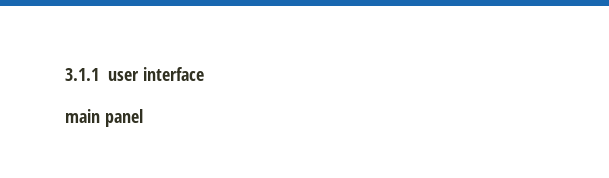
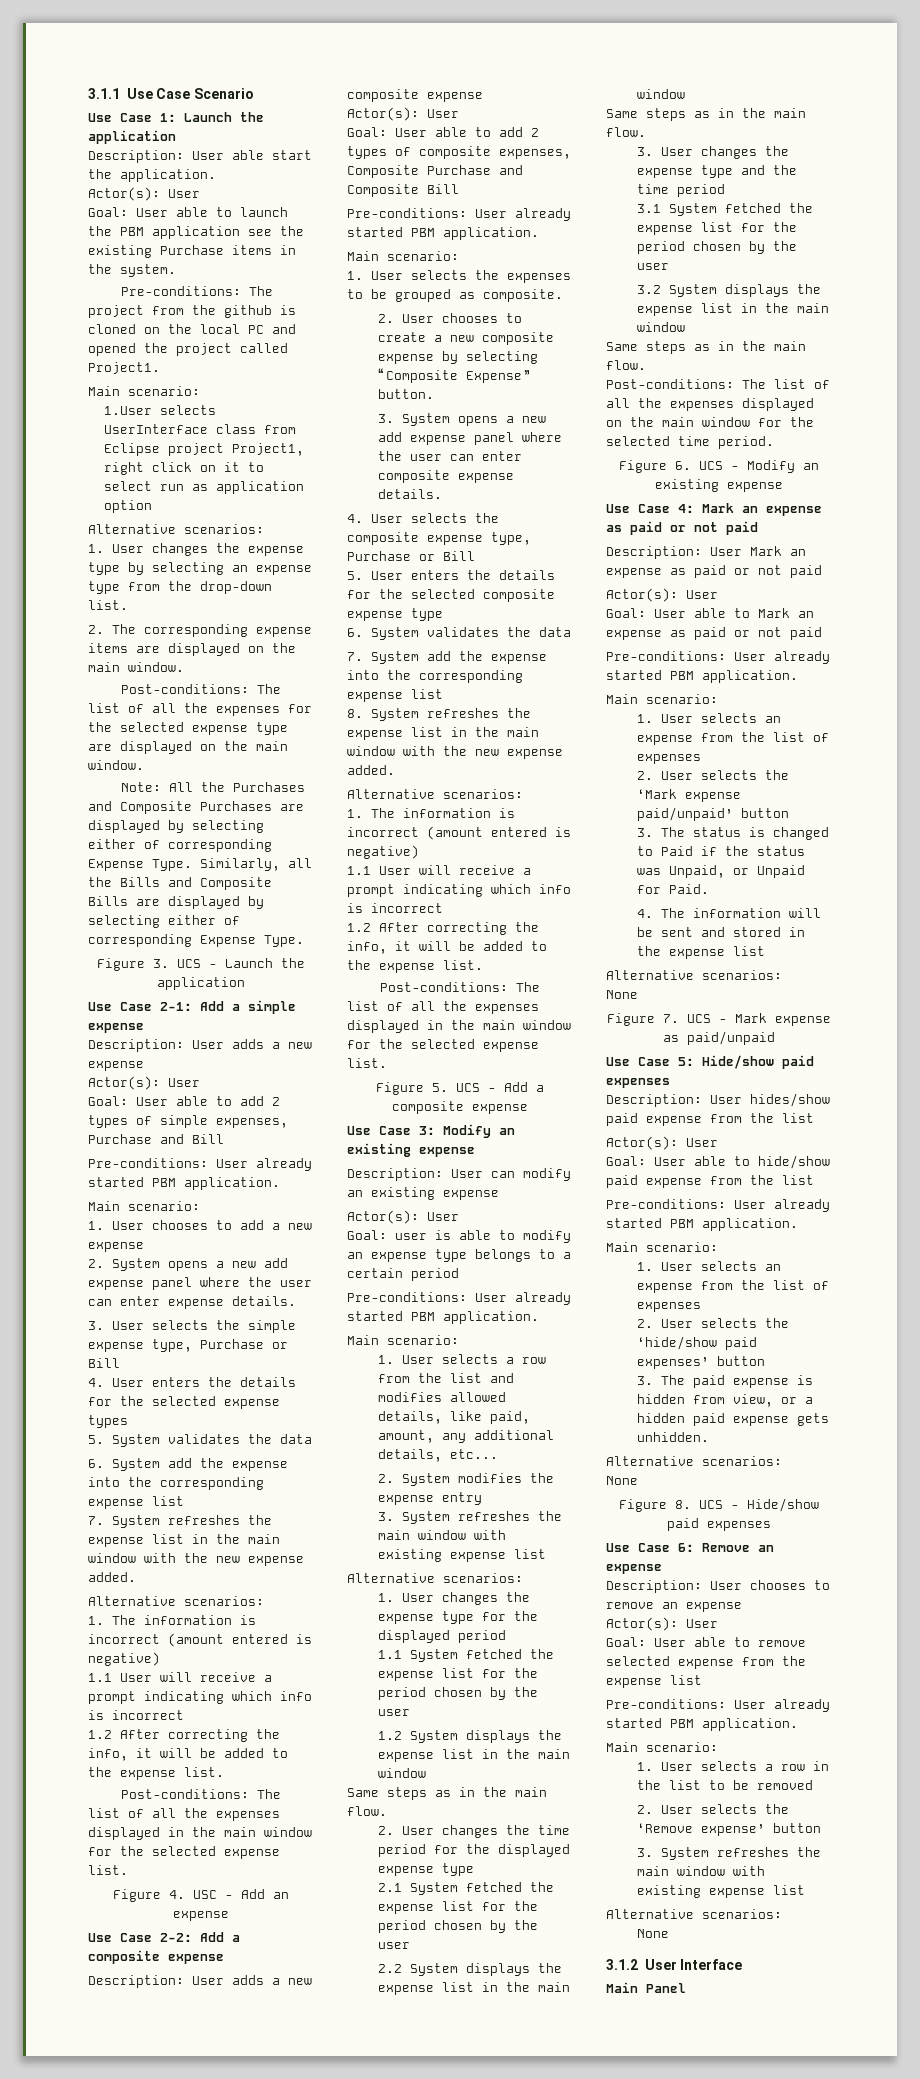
- 3.1.1 user interface
- main panel
+ 3.1.1 Use Case Scenario
+ Use Case 1: Launch the application
+ Description: User able start the application.
+ Actor(s): User
+ Goal: User able to launch the PBM application see the existing Purchase items in the system.
+ Pre-conditions: The project from the github is cloned on the local PC and opened the project called Project1.
+ Main scenario:
+ 1.User selects UserInterface class from Eclipse project Project1, right click on it to select run as application option
+ Alternative scenarios:
+ 1. User changes the expense type by selecting an expense type from the drop-down list.
+ 2. The corresponding expense items are displayed on the main window.
+ Post-conditions: The list of all the expenses for the selected expense type are displayed on the main window.
+ Note: All the Purchases and Composite Purchases are displayed by selecting either of corresponding Expense Type. Similarly, all the Bills and Composite Bills are displayed by selecting either of corresponding Expense Type.
+ Figure 3. UCS - Launch the application
+ Use Case 2-1: Add a simple expense
+ Description: User adds a new expense
+ Actor(s): User
+ Goal: User able to add 2 types of simple expenses, Purchase and Bill
+ Pre-conditions: User already started PBM application.
+ Main scenario:
+ 1. User chooses to add a new expense
+ 2. System opens a new add expense panel where the user can enter expense details.
+ 3. User selects the simple expense type, Purchase or Bill
+ 4. User enters the details for the selected expense types
+ 5. System validates the data
+ 6. System add the expense into the corresponding expense list
+ 7. System refreshes the expense list in the main window with the new expense added.
+ Alternative scenarios:
+ 1. The information is incorrect (amount entered is negative)
+ 1.1 User will receive a prompt indicating which info is incorrect
+ 1.2 After correcting the info, it will be added to the expense list.
+ Post-conditions: The list of all the expenses displayed in the main window for the selected expense list.
+ Figure 4. USC - Add an expense
+ Use Case 2-2: Add a composite expense
+ Description: User adds a new composite expense
+ Actor(s): User
+ Goal: User able to add 2 types of composite expenses, Composite Purchase and Composite Bill
+ Pre-conditions: User already started PBM application.
+ Main scenario:
+ 1. User selects the expenses to be grouped as composite.
+ 2. User chooses to create a new composite expense by selecting “Composite Expense” button.
+ 3. System opens a new add expense panel where the user can enter composite expense details.
+ 4. User selects the composite expense type, Purchase or Bill
+ 5. User enters the details for the selected composite expense type
+ 6. System validates the data
+ 7. System add the expense into the corresponding expense list
+ 8. System refreshes the expense list in the main window with the new expense added.
+ Alternative scenarios:
+ 1. The information is incorrect (amount entered is negative)
+ 1.1 User will receive a prompt indicating which info is incorrect
+ 1.2 After correcting the info, it will be added to the expense list.
+ Post-conditions: The list of all the expenses displayed in the main window for the selected expense list.
+ Figure 5. UCS - Add a composite expense
+ Use Case 3: Modify an existing expense
+ Description: User can modify an existing expense
+ Actor(s): User
+ Goal: user is able to modify an expense type belongs to a certain period
+ Pre-conditions: User already started PBM application.
+ Main scenario:
+ 1. User selects a row from the list and modifies allowed details, like paid, amount, any additional details, etc...
+ 2. System modifies the expense entry
+ 3. System refreshes the main window with existing expense list
+ Alternative scenarios:
+ 1. User changes the expense type for the displayed period
+ 1.1 System fetched the expense list for the period chosen by the user
+ 1.2 System displays the expense list in the main window
+ Same steps as in the main flow.
+ 2. User changes the time period for the displayed expense type
+ 2.1 System fetched the expense list for the period chosen by the user
+ 2.2 System displays the expense list in the main window
+ Same steps as in the main flow.
+ 3. User changes the expense type and the time period
+ 3.1 System fetched the expense list for the period chosen by the user
+ 3.2 System displays the expense list in the main window
+ Same steps as in the main flow.
+ Post-conditions: The list of all the expenses displayed on the main window for the selected time period.
+ Figure 6. UCS - Modify an existing expense
+ Use Case 4: Mark an expense as paid or not paid
+ Description: User Mark an expense as paid or not paid
+ Actor(s): User
+ Goal: User able to Mark an expense as paid or not paid
+ Pre-conditions: User already started PBM application.
+ Main scenario:
+ 1. User selects an expense from the list of expenses
+ 2. User selects the ‘Mark expense paid/unpaid’ button
+ 3. The status is changed to Paid if the status was Unpaid, or Unpaid for Paid.
+ 4. The information will be sent and stored in the expense list
+ Alternative scenarios:
+ None
+ Figure 7. UCS - Mark expense as paid/unpaid
+ Use Case 5: Hide/show paid expenses
+ Description: User hides/show paid expense from the list
+ Actor(s): User
+ Goal: User able to hide/show paid expense from the list
+ Pre-conditions: User already started PBM application.
+ Main scenario:
+ 1. User selects an expense from the list of expenses
+ 2. User selects the ‘hide/show paid expenses’ button
+ 3. The paid expense is hidden from view, or a hidden paid expense gets unhidden.
+ Alternative scenarios:
+ None
+ Figure 8. UCS - Hide/show paid expenses
+ Use Case 6: Remove an expense
+ Description: User chooses to remove an expense
+ Actor(s): User
+ Goal: User able to remove selected expense from the expense list
+ Pre-conditions: User already started PBM application.
+ Main scenario:
+ 1. User selects a row in the list to be removed
+ 2. User selects the ‘Remove expense’ button
+ 3. System refreshes the main window with existing expense list
+ Alternative scenarios:
+ None
+ 3.1.2 User Interface
+ Main Panel

